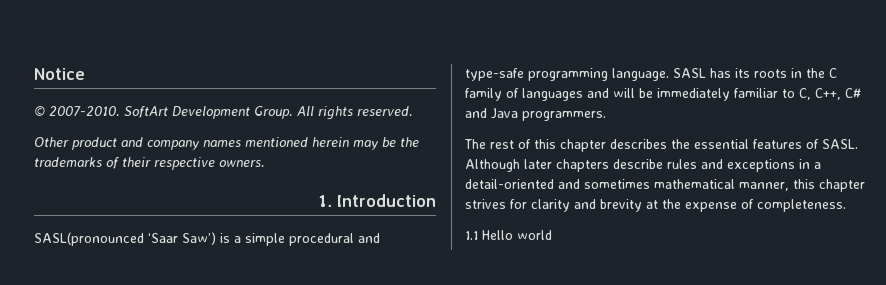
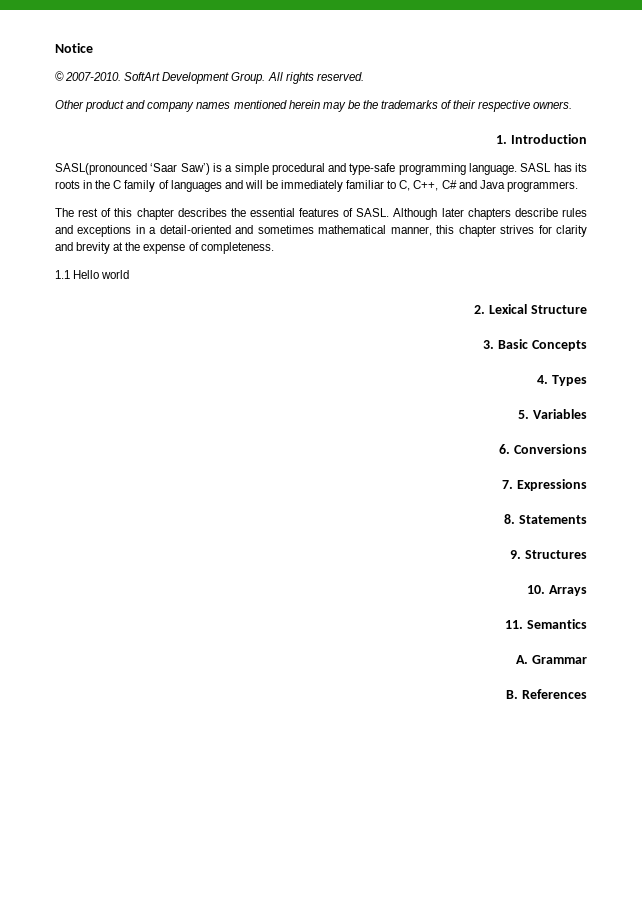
+ 2. Lexical Structure
+ 3. Basic Concepts
+ 4. Types
+ 5. Variables
+ 6. Conversions
+ 7. Expressions
+ 8. Statements
+ 9. Structures
+ 10. Arrays
+ 11. Semantics
+ A. Grammar
+ B. References

